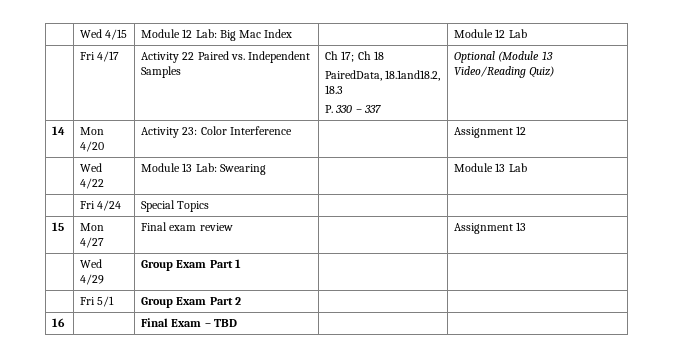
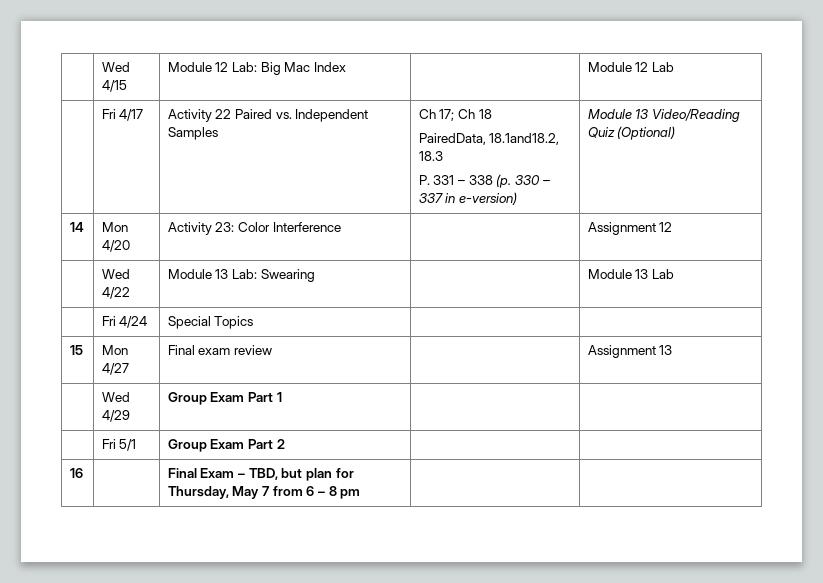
  | Fri 4/17 | Activity 22 Paired vs. Independent Samples | Ch 17; Ch 18
  PairedData, 18.1and18.2, 18.3
- P. 330 – 337 | Optional (Module 13 Video/Reading Quiz)
+ P. 331 – 338 (p. 330 – 337 in e-version) | Module 13 Video/Reading Quiz (Optional)
- 16 | | Final Exam – TBD | |
+ 16 | | Final Exam – TBD, but plan for Thursday, May 7 from 6 – 8 pm | |

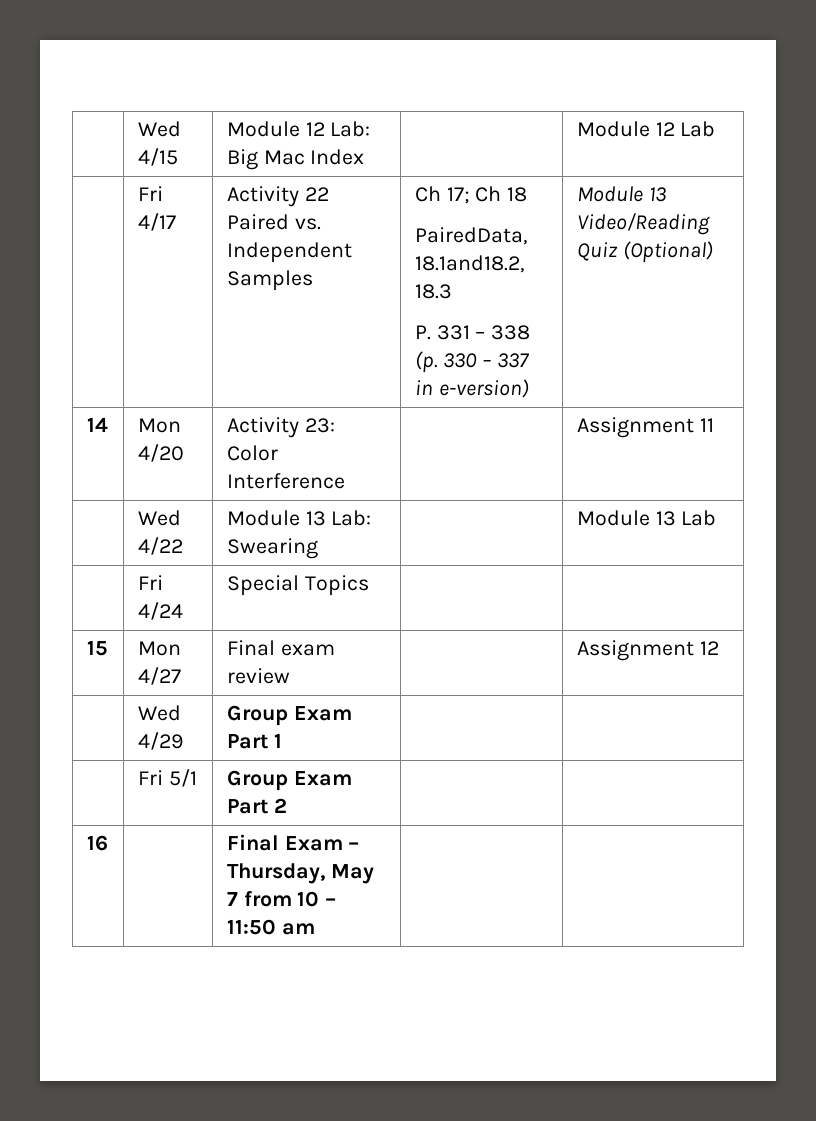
- 14 | Mon 4/20 | Activity 23: Color Interference | | Assignment 12
+ 14 | Mon 4/20 | Activity 23: Color Interference | | Assignment 11
- 15 | Mon 4/27 | Final exam review | | Assignment 13
+ 15 | Mon 4/27 | Final exam review | | Assignment 12
- 16 | | Final Exam – TBD, but plan for Thursday, May 7 from 6 – 8 pm | |
+ 16 | | Final Exam – Thursday, May 7 from 10 – 11:50 am | |

